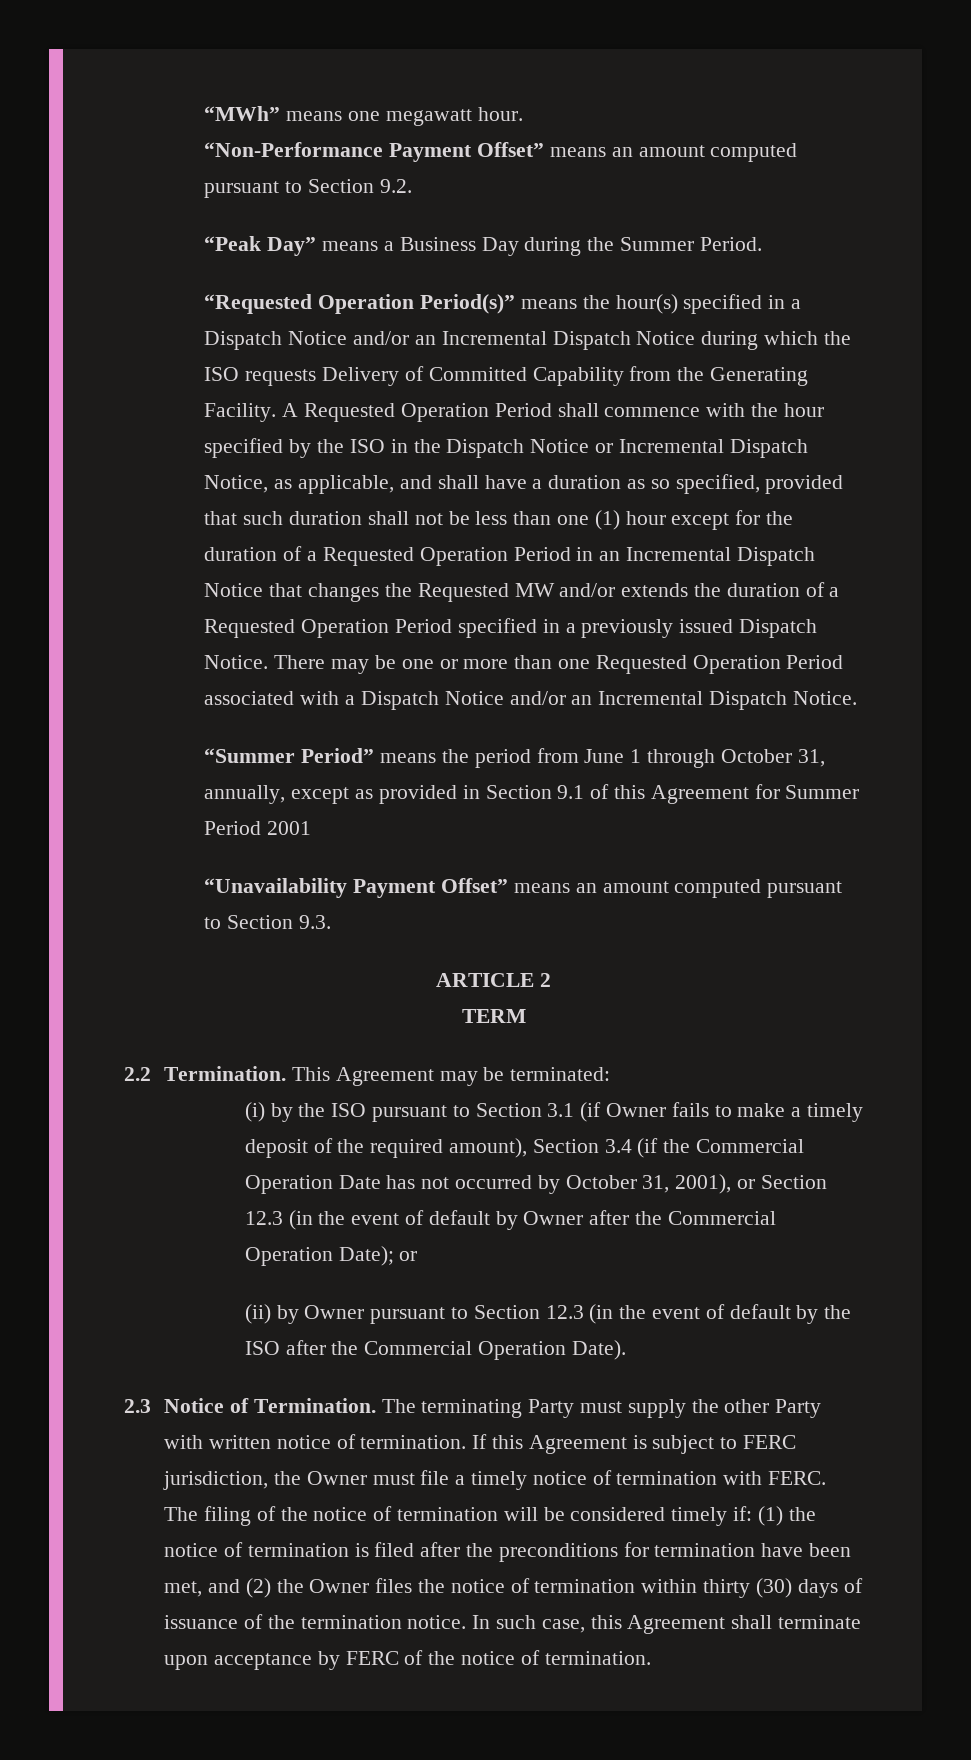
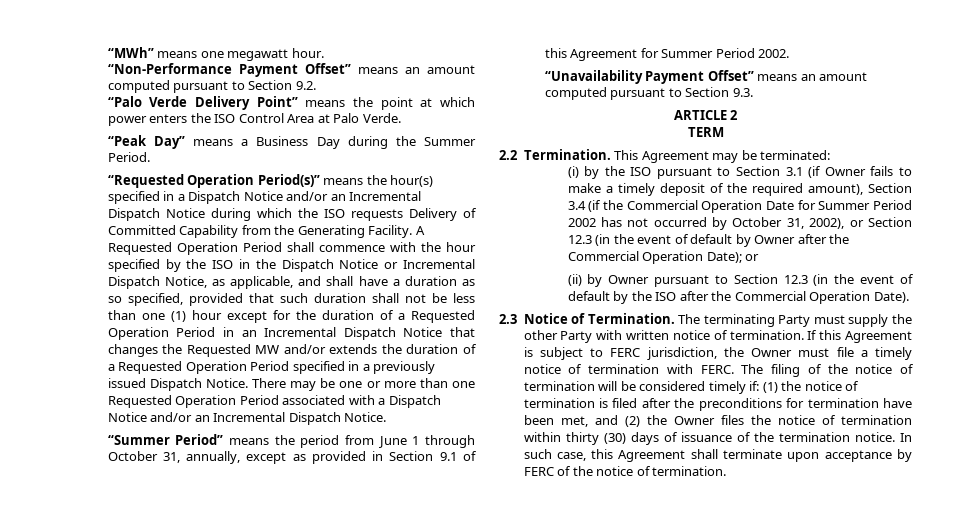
+ “Palo Verde Delivery Point” means the point at which power enters the ISO Control Area at Palo Verde.
- “Summer Period” means the period from June 1 through October 31, annually, except as provided in Section 9.1 of this Agreement for Summer Period 2001
+ “Summer Period” means the period from June 1 through October 31, annually, except as provided in Section 9.1 of this Agreement for Summer Period 2002.
- (i) by the ISO pursuant to Section 3.1 (if Owner fails to make a timely deposit of the required amount), Section 3.4 (if the Commercial Operation Date has not occurred by October 31, 2001), or Section 12.3 (in the event of default by Owner after the Commercial Operation Date); or
+ (i) by the ISO pursuant to Section 3.1 (if Owner fails to make a timely deposit of the required amount), Section 3.4 (if the Commercial Operation Date for Summer Period 2002 has not occurred by October 31, 2002), or Section 12.3 (in the event of default by Owner after the Commercial Operation Date); or

